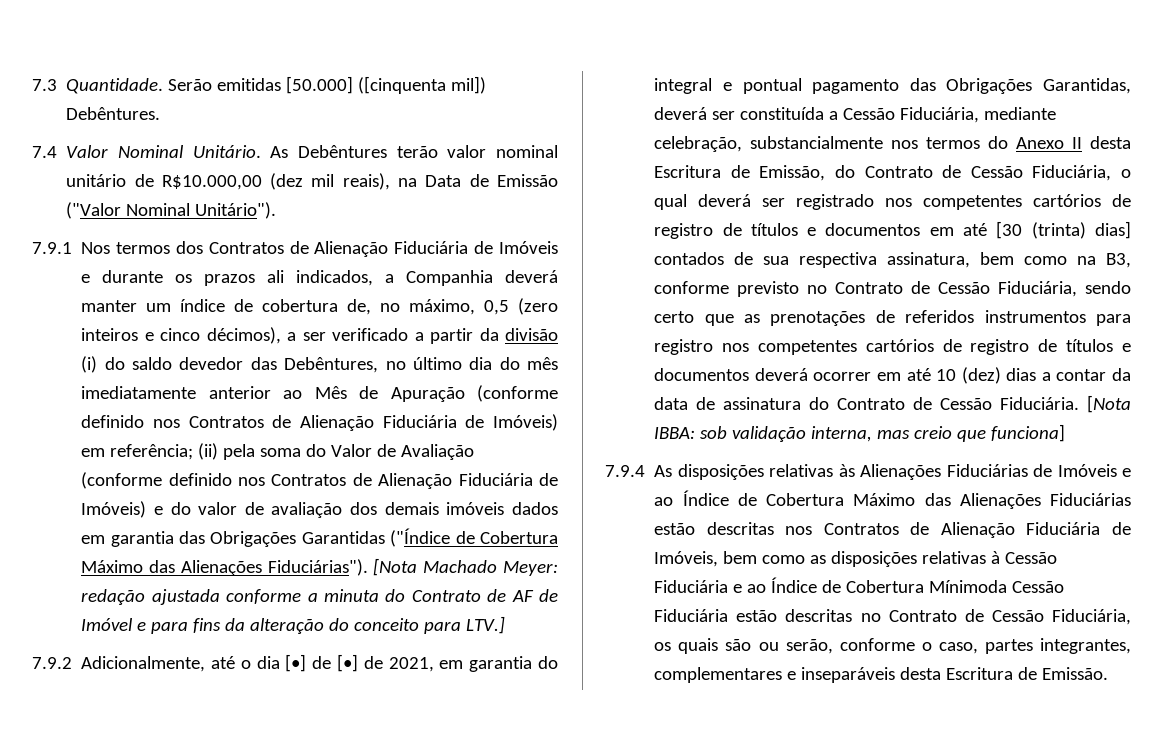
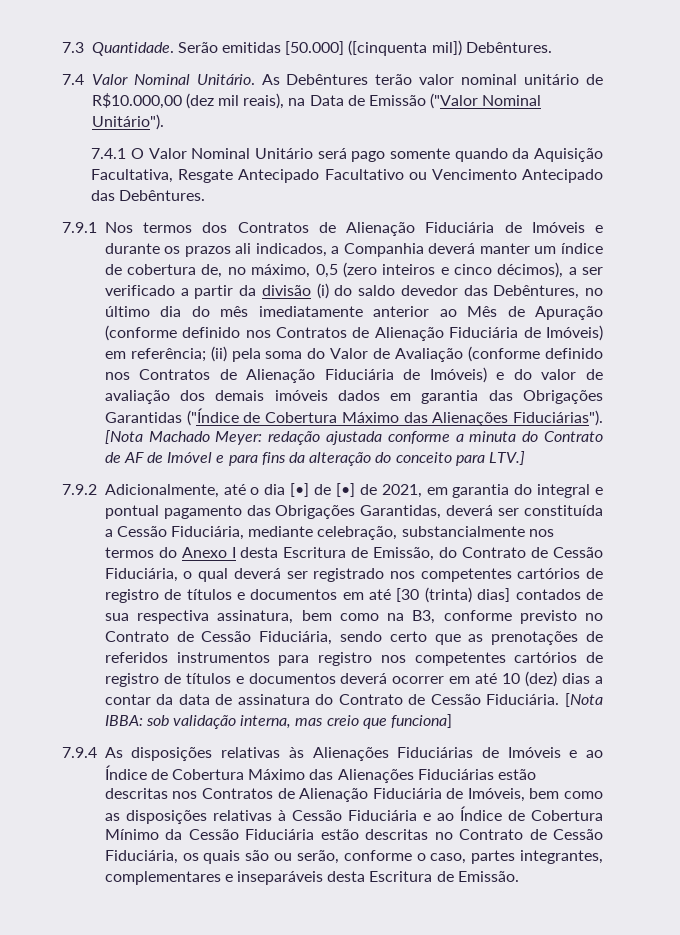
+ 7.4.1 O Valor Nominal Unitário será pago somente quando da Aquisição Facultativa, Resgate Antecipado Facultativo ou Vencimento Antecipado das Debêntures.
- 7.9.2 Adicionalmente, até o dia [•] de [•] de 2021, em garantia do integral e pontual pagamento das Obrigações Garantidas, deverá ser constituída a Cessão Fiduciária, mediante celebração, substancialmente nos termos do Anexo II desta Escritura de Emissão, do Contrato de Cessão Fiduciária, o qual deverá ser registrado nos competentes cartórios de registro de títulos e documentos em até [30 (trinta) dias] contados de sua respectiva assinatura, bem como na B3, conforme previsto no Contrato de Cessão Fiduciária, sendo certo que as prenotações de referidos instrumentos para registro nos competentes cartórios de registro de títulos e documentos deverá ocorrer em até 10 (dez) dias a contar da data de assinatura do Contrato de Cessão Fiduciária.
+ 7.9.2 Adicionalmente, até o dia [•] de [•] de 2021, em garantia do integral e pontual pagamento das Obrigações Garantidas, deverá ser constituída a Cessão Fiduciária, mediante celebração, substancialmente nos termos do Anexo I desta Escritura de Emissão, do Contrato de Cessão Fiduciária, o qual deverá ser registrado nos competentes cartórios de registro de títulos e documentos em até [30 (trinta) dias] contados de sua respectiva assinatura, bem como na B3, conforme previsto no Contrato de Cessão Fiduciária, sendo certo que as prenotações de referidos instrumentos para registro nos competentes cartórios de registro de títulos e documentos deverá ocorrer em até 10 (dez) dias a contar da data de assinatura do Contrato de Cessão Fiduciária.
- 7.9.4 As disposições relativas às Alienações Fiduciárias de Imóveis e ao Índice de Cobertura Máximo das Alienações Fiduciárias estão descritas nos Contratos de Alienação Fiduciária de Imóveis, bem como as disposições relativas à Cessão Fiduciária e ao Índice de Cobertura Mínimoda Cessão Fiduciária estão descritas no Contrato de Cessão Fiduciária, os quais são ou serão, conforme o caso, partes integrantes, complementares e inseparáveis desta Escritura de Emissão.
+ 7.9.4 As disposições relativas às Alienações Fiduciárias de Imóveis e ao Índice de Cobertura Máximo das Alienações Fiduciárias estão descritas nos Contratos de Alienação Fiduciária de Imóveis, bem como as disposições relativas à Cessão Fiduciária e ao Índice de Cobertura Mínimo da Cessão Fiduciária estão descritas no Contrato de Cessão Fiduciária, os quais são ou serão, conforme o caso, partes integrantes, complementares e inseparáveis desta Escritura de Emissão.

